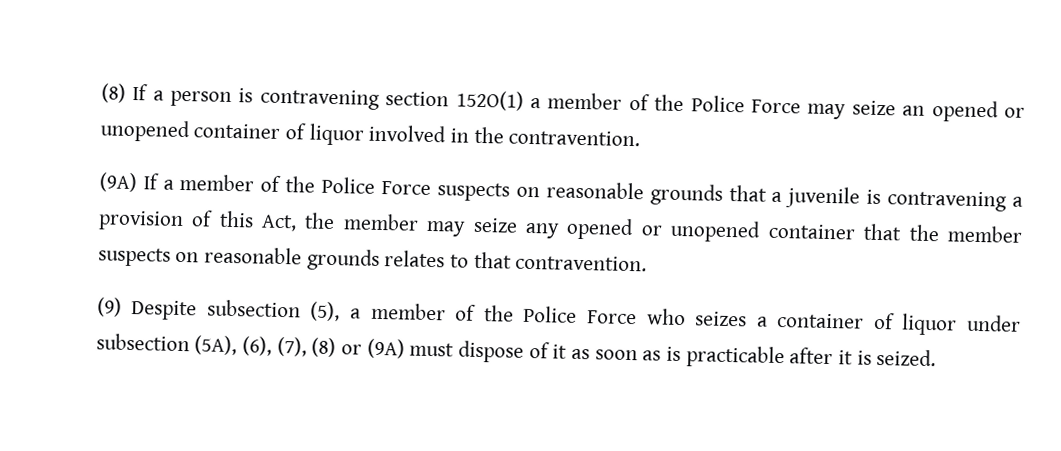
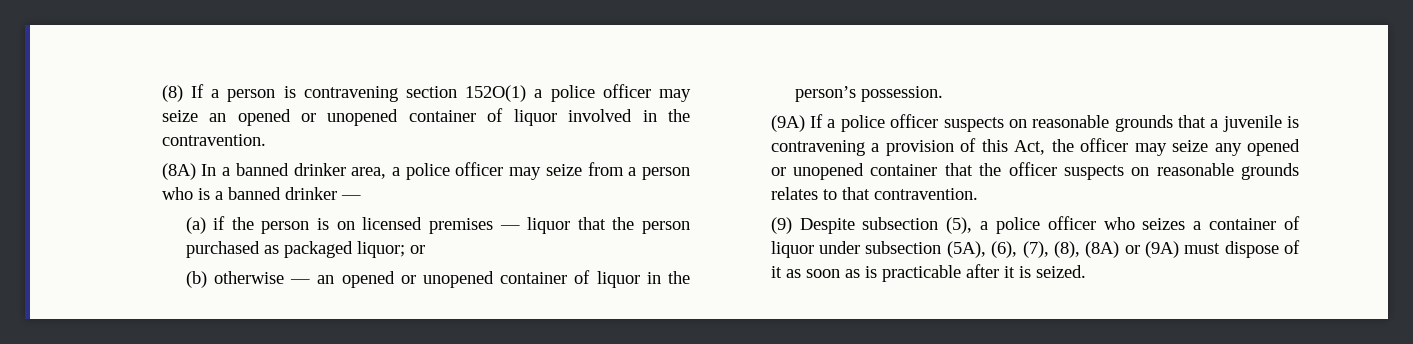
- (8) If a person is contravening section 152O(1) a member of the Police Force may seize an opened or unopened container of liquor involved in the contravention.
+ (8) If a person is contravening section 152O(1) a police officer may seize an opened or unopened container of liquor involved in the contravention.
- (9A) If a member of the Police Force suspects on reasonable grounds that a juvenile is contravening a provision of this Act, the member may seize any opened or unopened container that the member suspects on reasonable grounds relates to that contravention.
+ (8A) In a banned drinker area, a police officer may seize from a person who is a banned drinker —
+ (a) if the person is on licensed premises — liquor that the person purchased as packaged liquor; or
+ (b) otherwise — an opened or unopened container of liquor in the person’s possession.
+ (9A) If a police officer suspects on reasonable grounds that a juvenile is contravening a provision of this Act, the officer may seize any opened or unopened container that the officer suspects on reasonable grounds relates to that contravention.
- (9) Despite subsection (5), a member of the Police Force who seizes a container of liquor under subsection (5A), (6), (7), (8) or (9A) must dispose of it as soon as is practicable after it is seized.
+ (9) Despite subsection (5), a police officer who seizes a container of liquor under subsection (5A), (6), (7), (8), (8A) or (9A) must dispose of it as soon as is practicable after it is seized.

